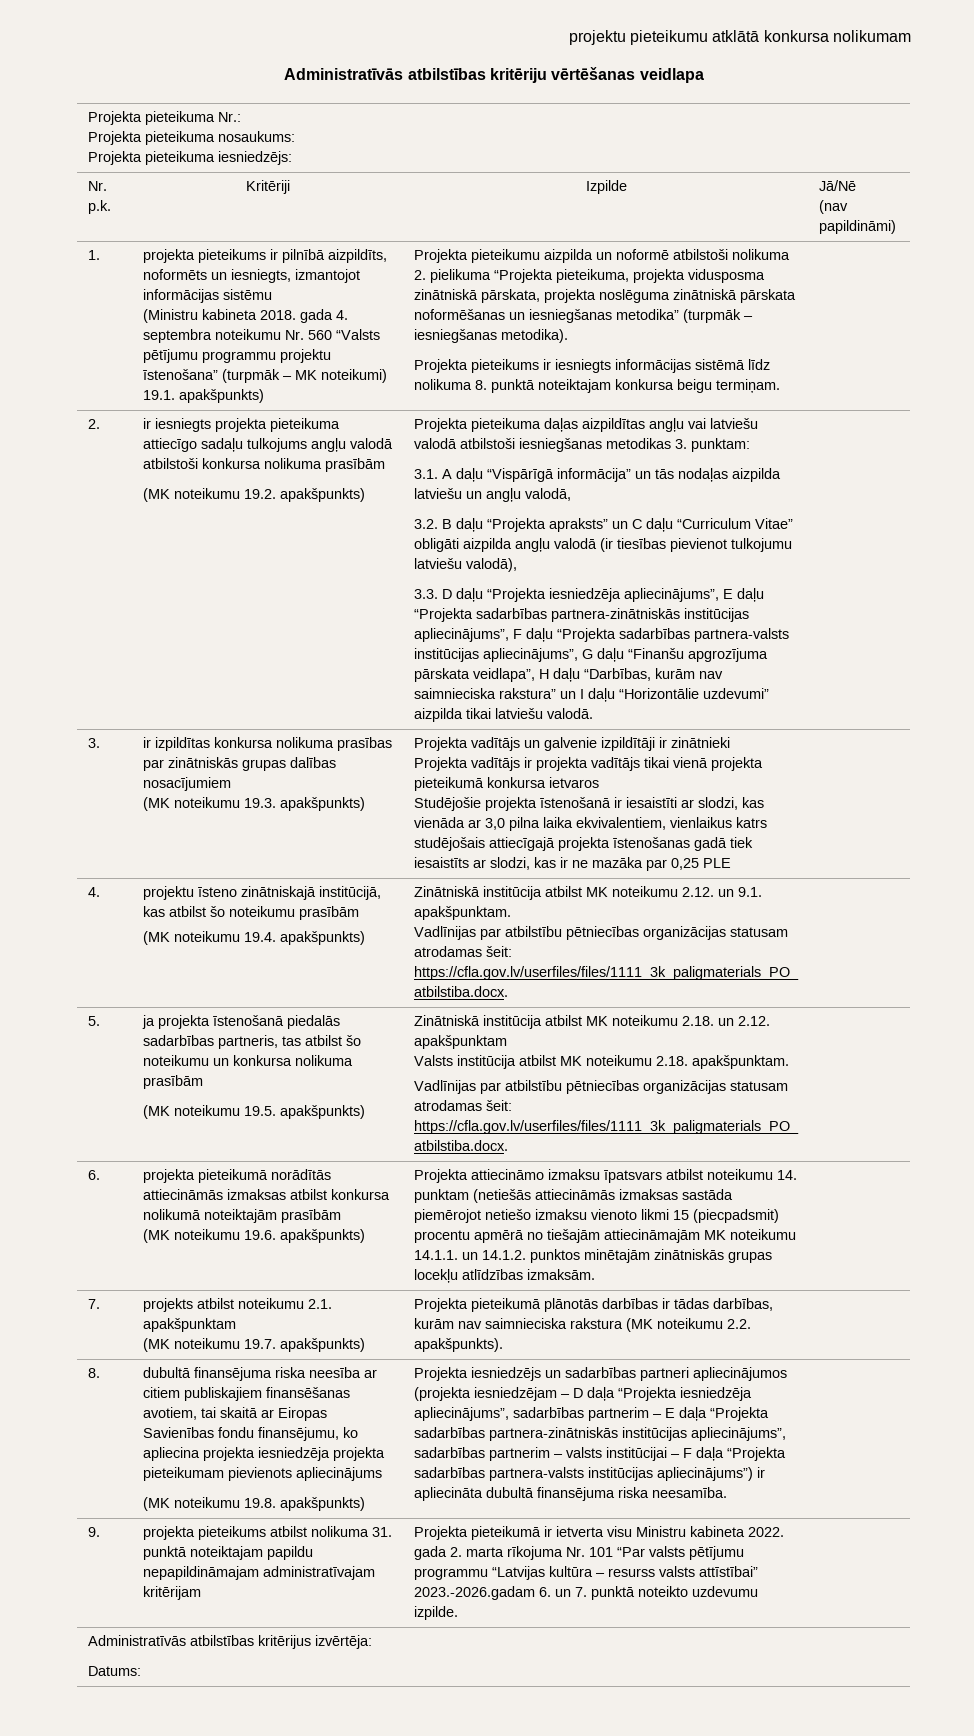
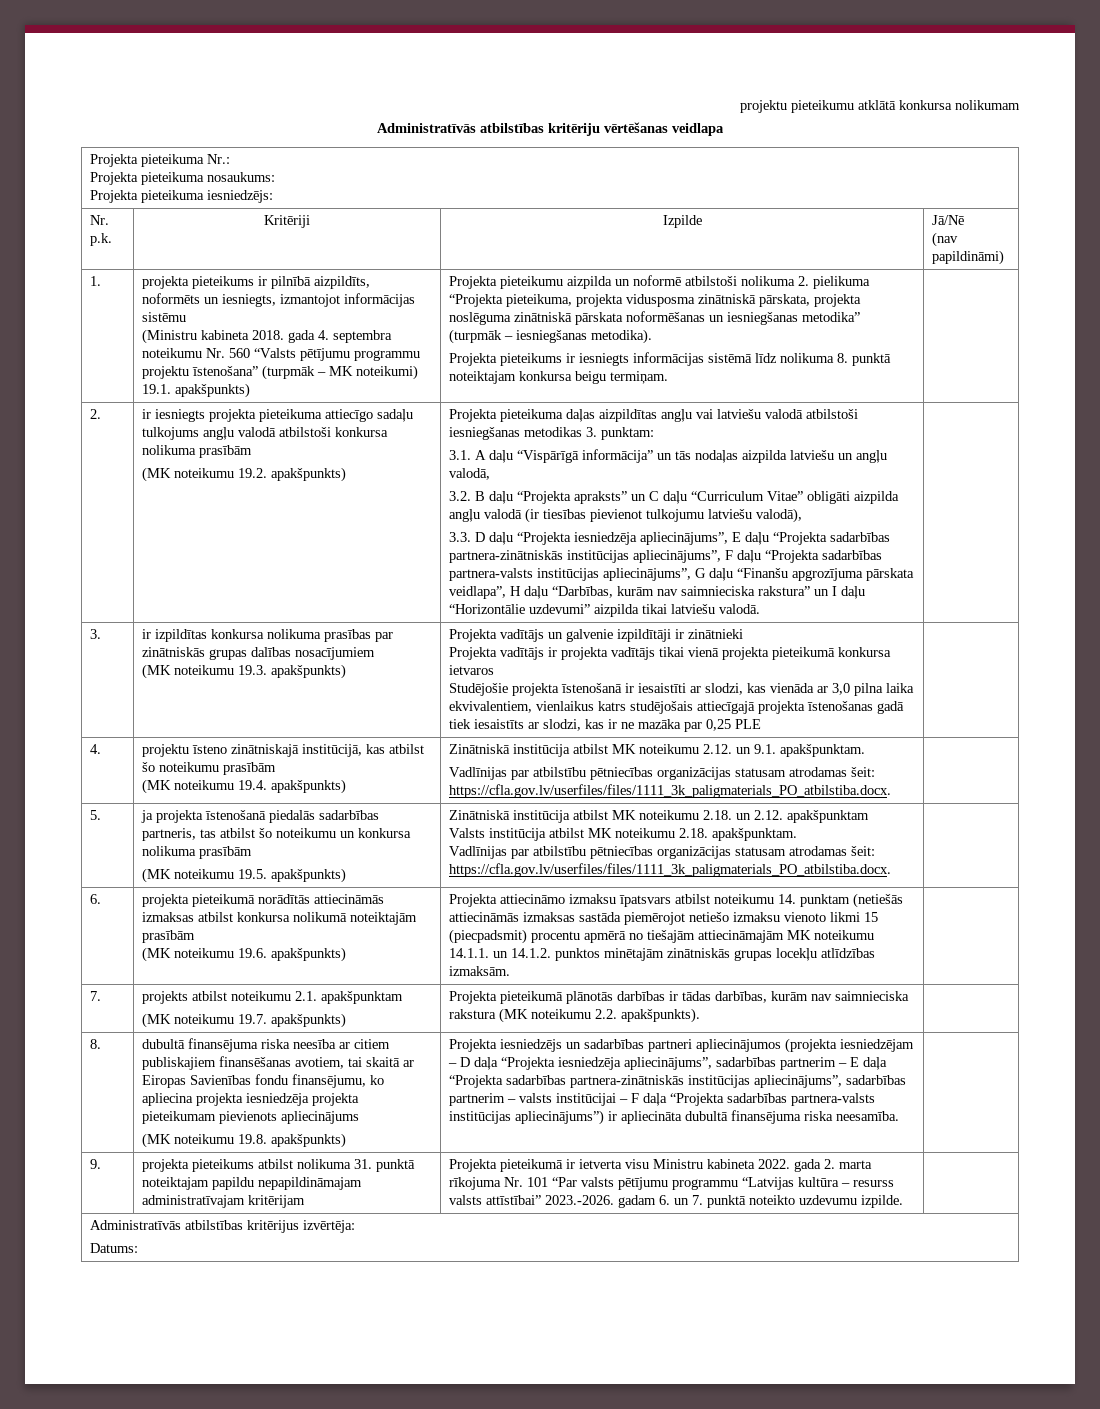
- Projekta pieteikumā ir ietverta visu Ministru kabineta 2022. gada 2. marta rīkojuma Nr. 101 “Par valsts pētījumu programmu “Latvijas kultūra – resurss valsts attīstībai” 2023.-2026.gadam 6. un 7. punktā noteikto uzdevumu izpilde.
+ Projekta pieteikumā ir ietverta visu Ministru kabineta 2022. gada 2. marta rīkojuma Nr. 101 “Par valsts pētījumu programmu “Latvijas kultūra – resurss valsts attīstībai” 2023.-2026. gadam 6. un 7. punktā noteikto uzdevumu izpilde.

